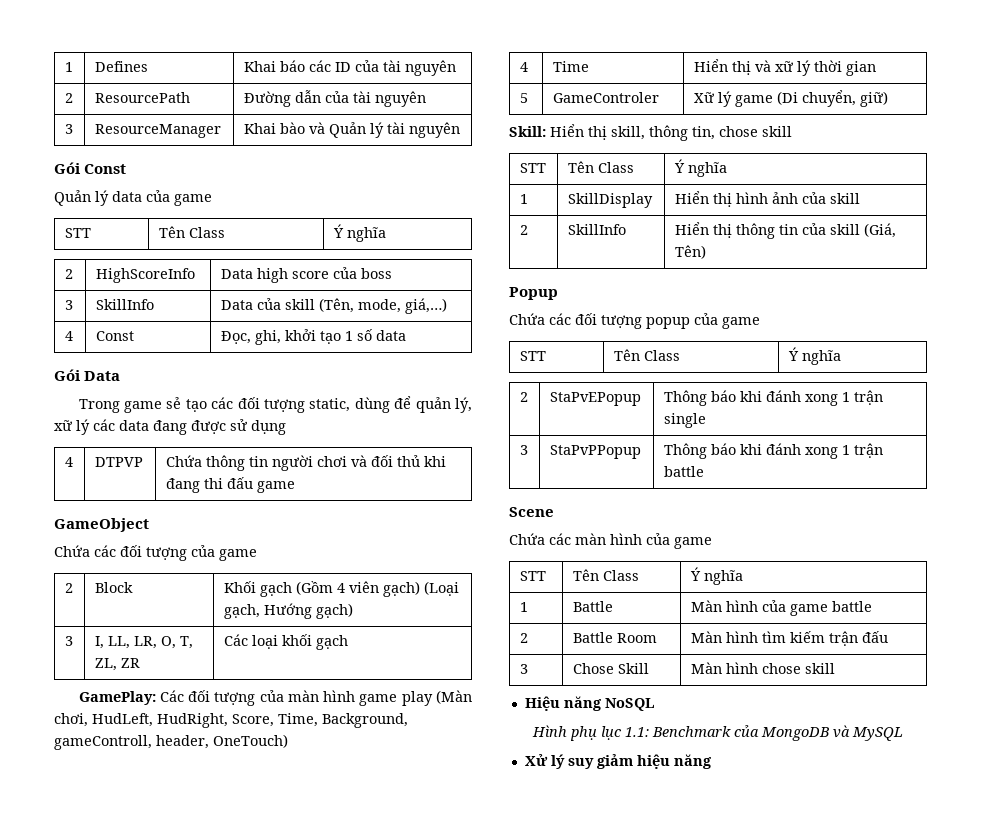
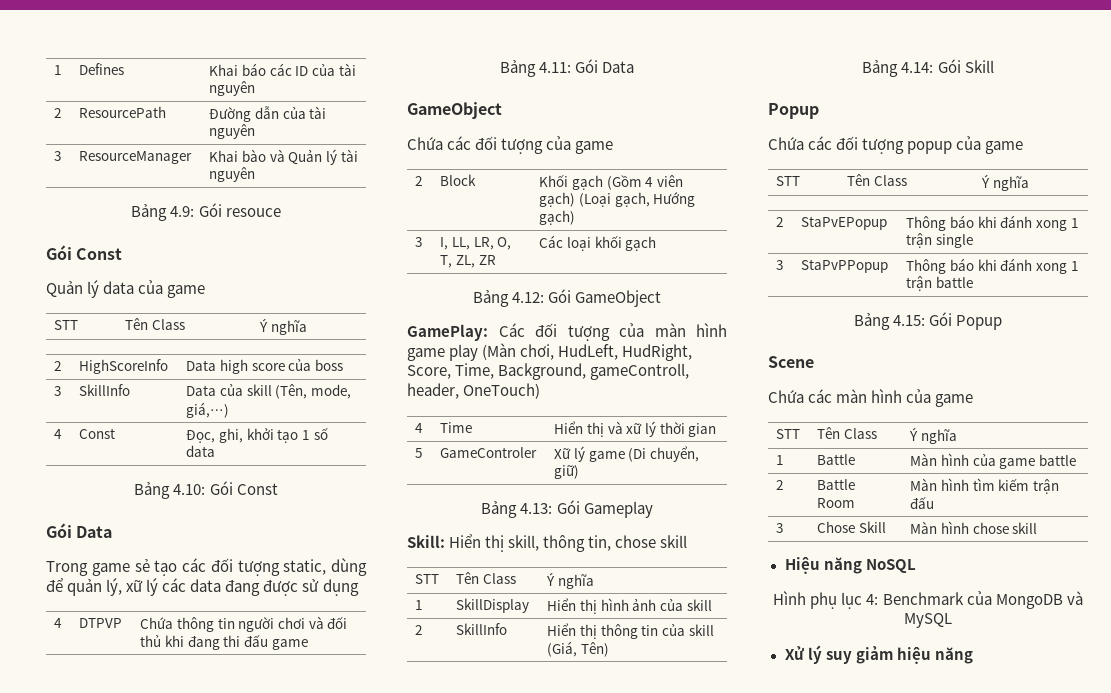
+ Bảng 4.9: Gói resouce
+ Bảng 4.10: Gói Const
+ Bảng 4.11: Gói Data
+ Bảng 4.12: Gói GameObject
+ Bảng 4.13: Gói Gameplay
+ Bảng 4.14: Gói Skill
+ Bảng 4.15: Gói Popup
- Hình phụ lục 1.1: Benchmark của MongoDB và MySQL
+ Hình phụ lục 4: Benchmark của MongoDB và MySQL

